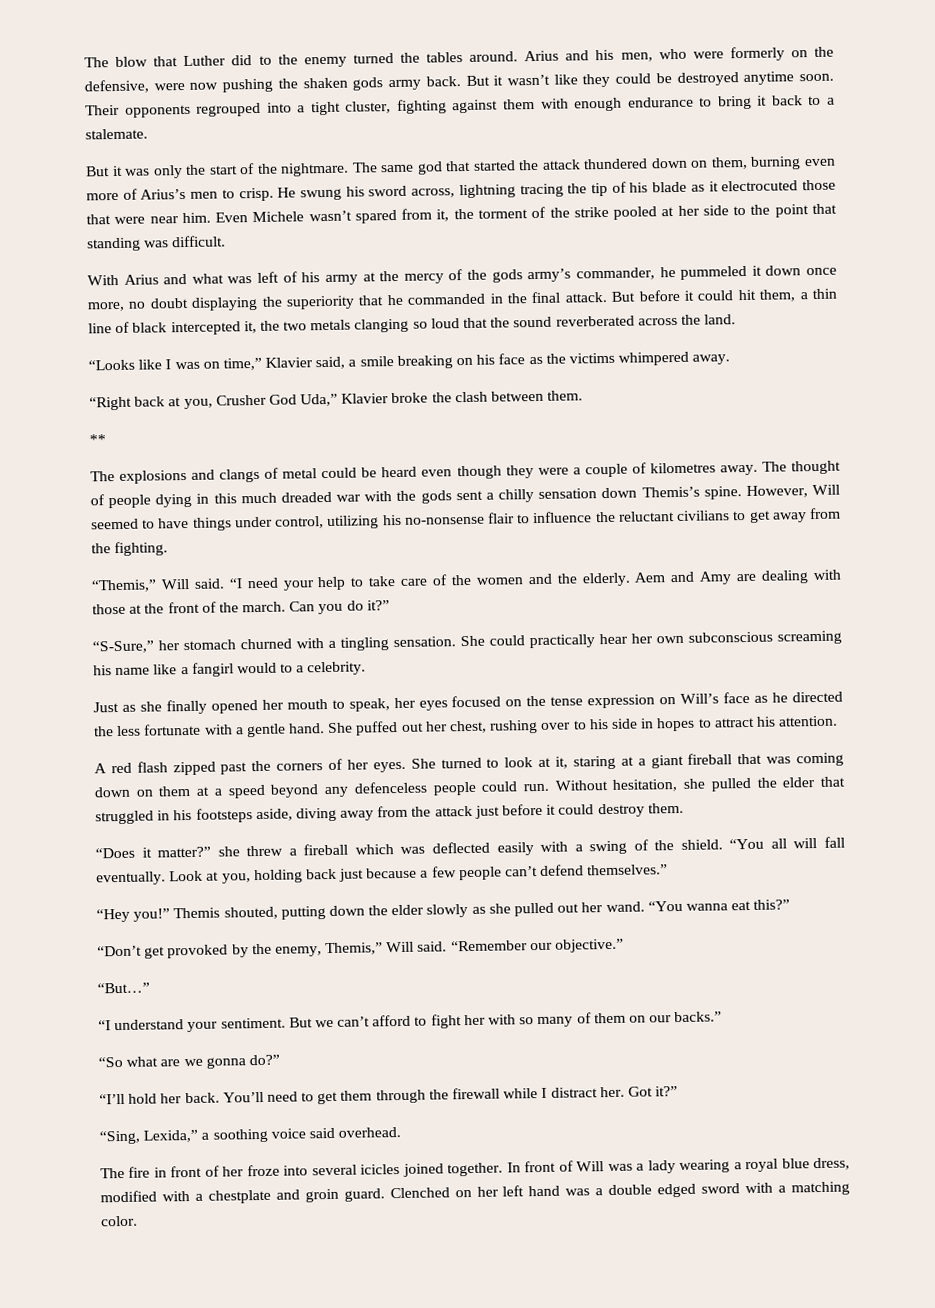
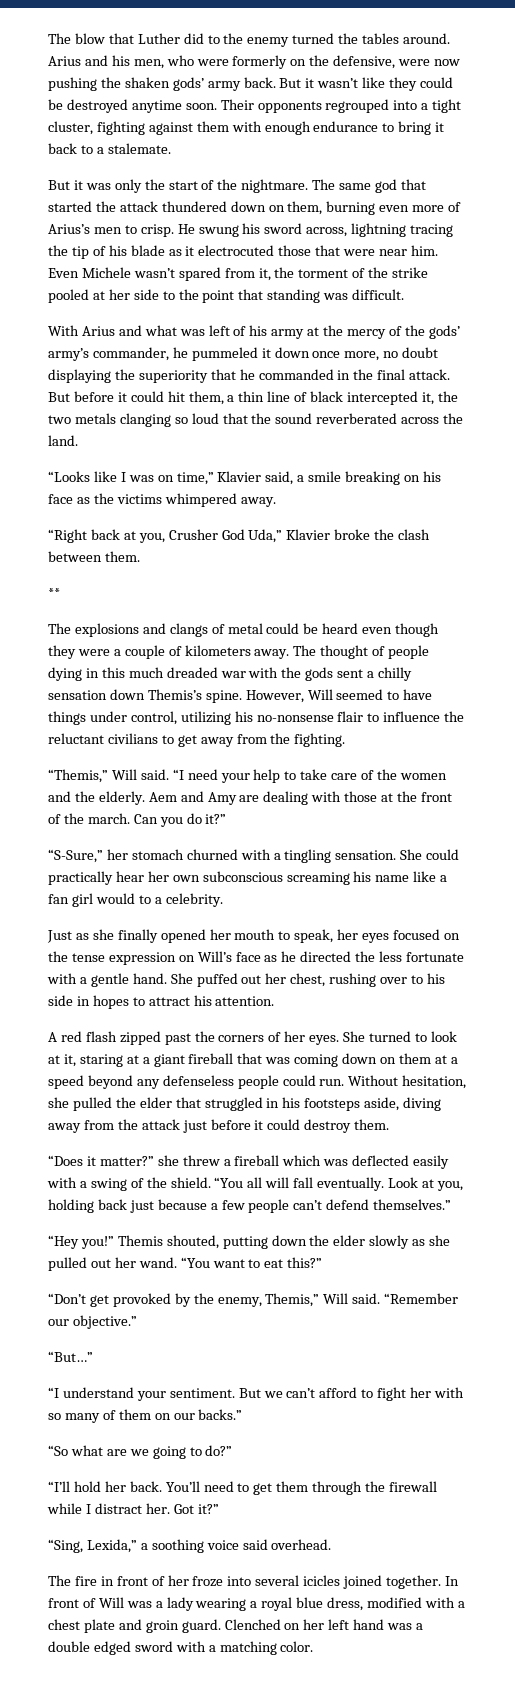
- Arius and his men, who were formerly on the defensive, were now pushing the shaken gods army back.
+ Arius and his men, who were formerly on the defensive, were now pushing the shaken gods’ army back.
- With Arius and what was left of his army at the mercy of the gods army’s commander, he pummeled it down once more, no doubt displaying the superiority that he commanded in the final attack.
+ With Arius and what was left of his army at the mercy of the gods’ army’s commander, he pummeled it down once more, no doubt displaying the superiority that he commanded in the final attack.
- The explosions and clangs of metal could be heard even though they were a couple of kilometres away.
+ The explosions and clangs of metal could be heard even though they were a couple of kilometers away.
- She could practically hear her own subconscious screaming his name like a fangirl would to a celebrity.
+ She could practically hear her own subconscious screaming his name like a fan girl would to a celebrity.
- She turned to look at it, staring at a giant fireball that was coming down on them at a speed beyond any defenceless people could run.
+ She turned to look at it, staring at a giant fireball that was coming down on them at a speed beyond any defenseless people could run.
- “You wanna eat this?”
+ “You want to eat this?”
- “So what are we gonna do?”
+ “So what are we going to do?”
- In front of Will was a lady wearing a royal blue dress, modified with a chestplate and groin guard.
+ In front of Will was a lady wearing a royal blue dress, modified with a chest plate and groin guard.

